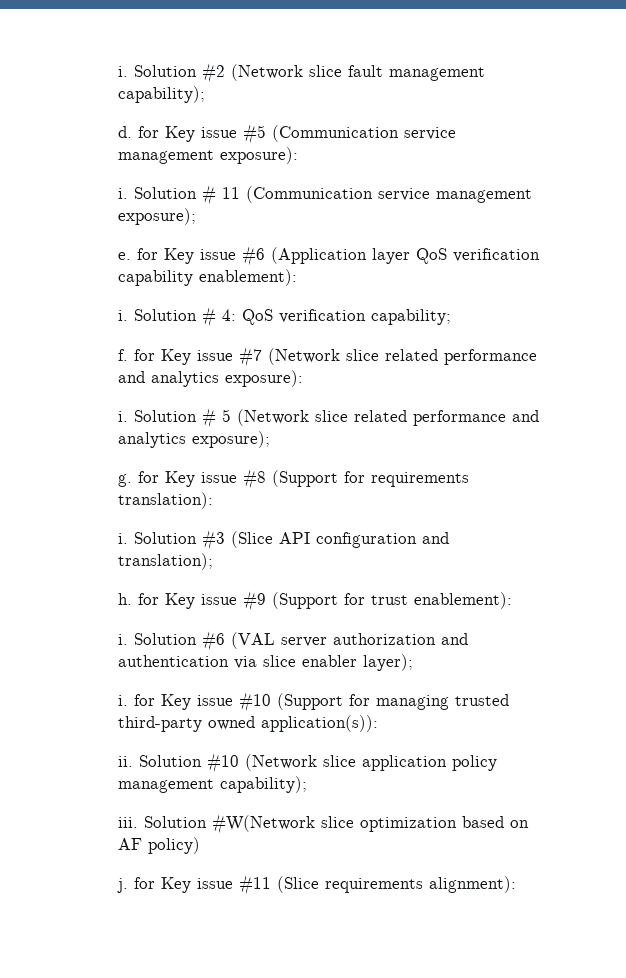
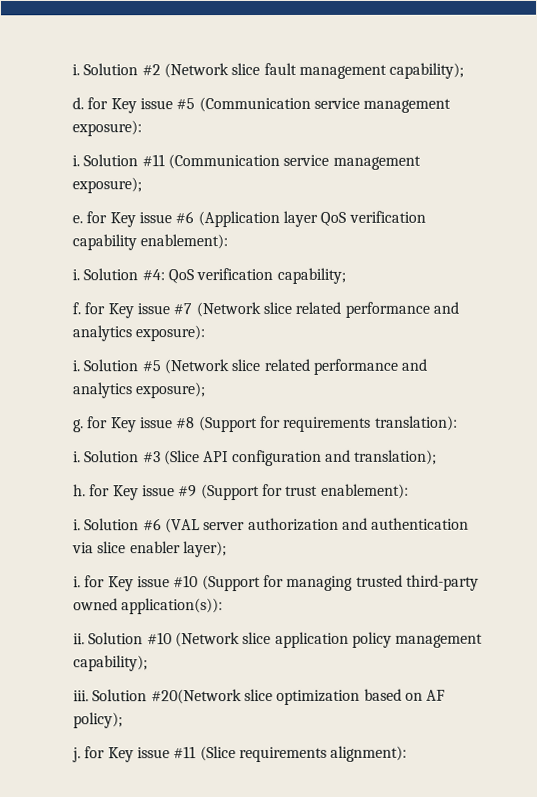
- Solution # 11 (Communication service management exposure);
+ Solution #11 (Communication service management exposure);
- Solution # 4: QoS verification capability;
+ Solution #4: QoS verification capability;
- Solution # 5 (Network slice related performance and analytics exposure);
+ Solution #5 (Network slice related performance and analytics exposure);
- Solution #W(Network slice optimization based on AF policy)
+ Solution #20(Network slice optimization based on AF policy);

